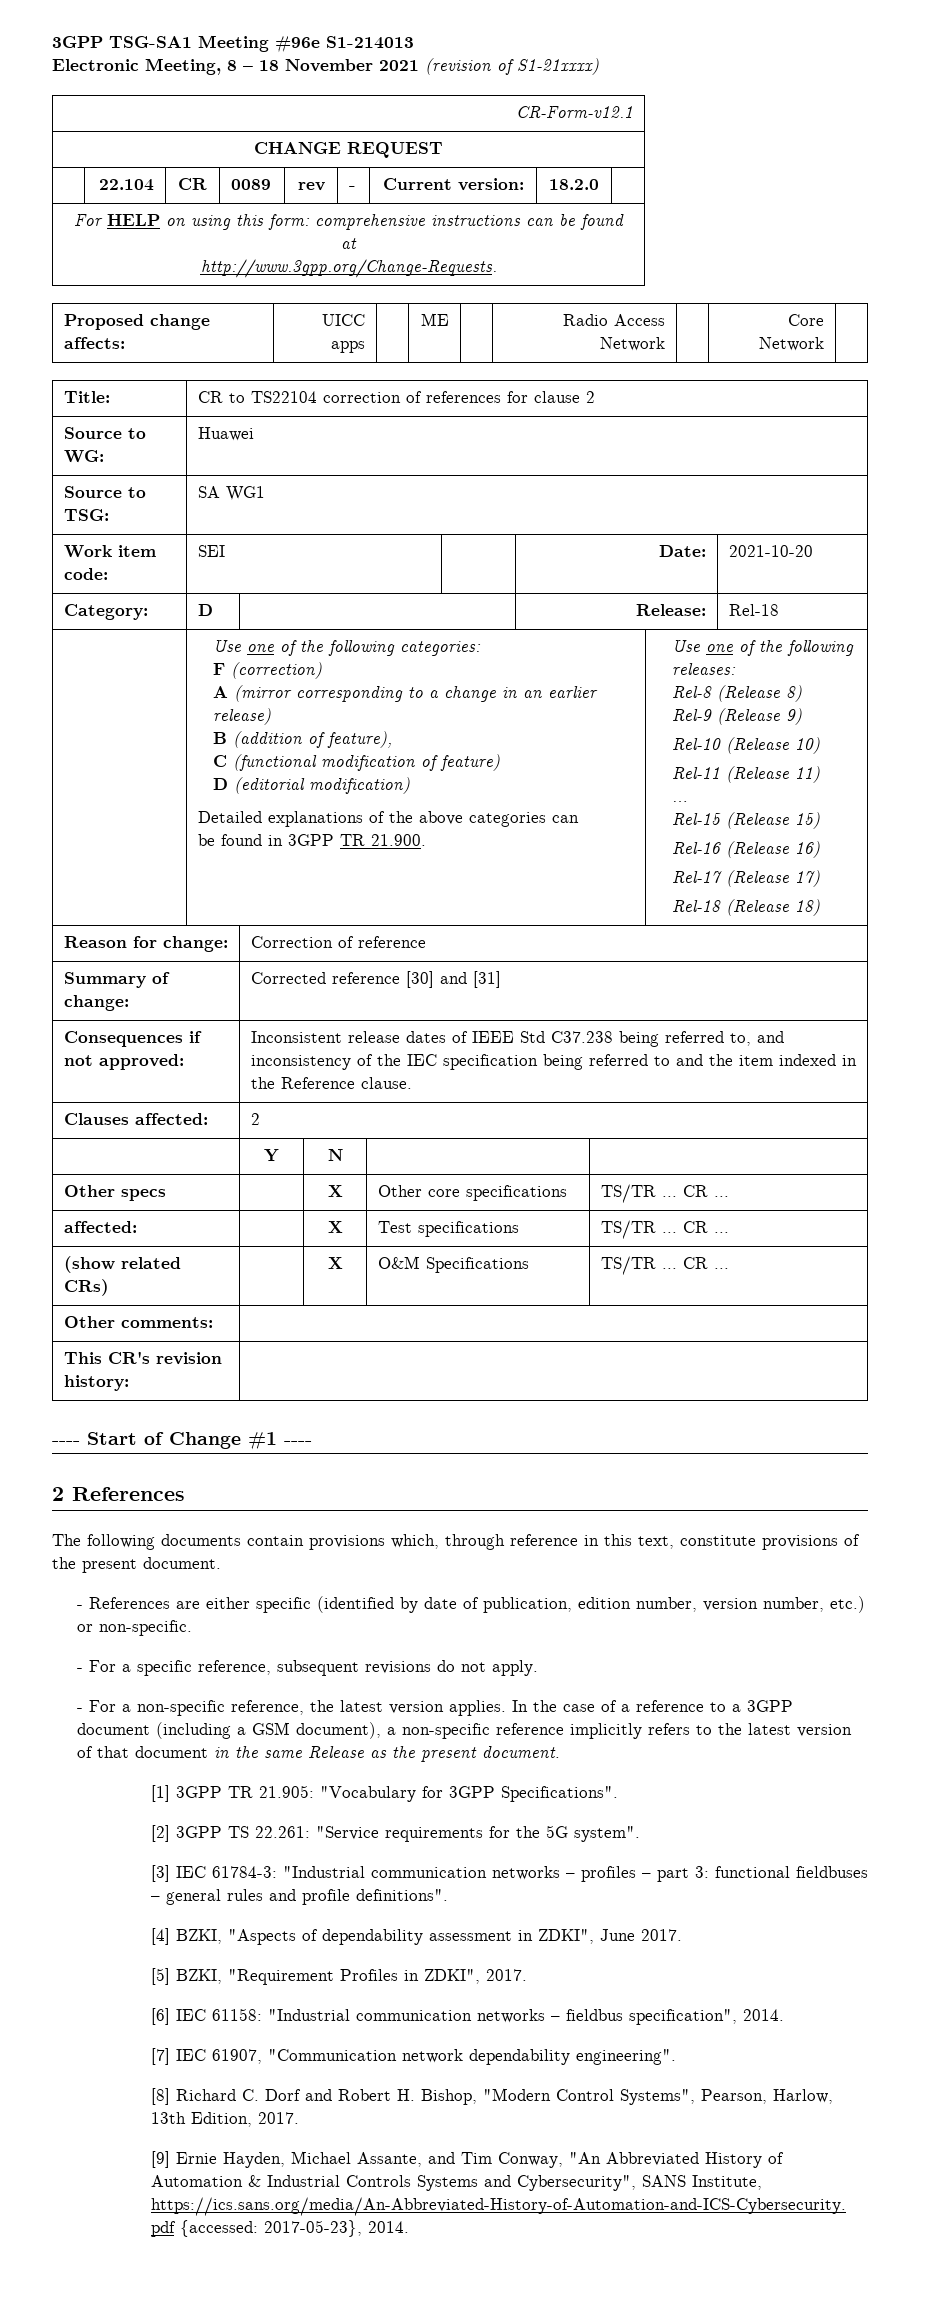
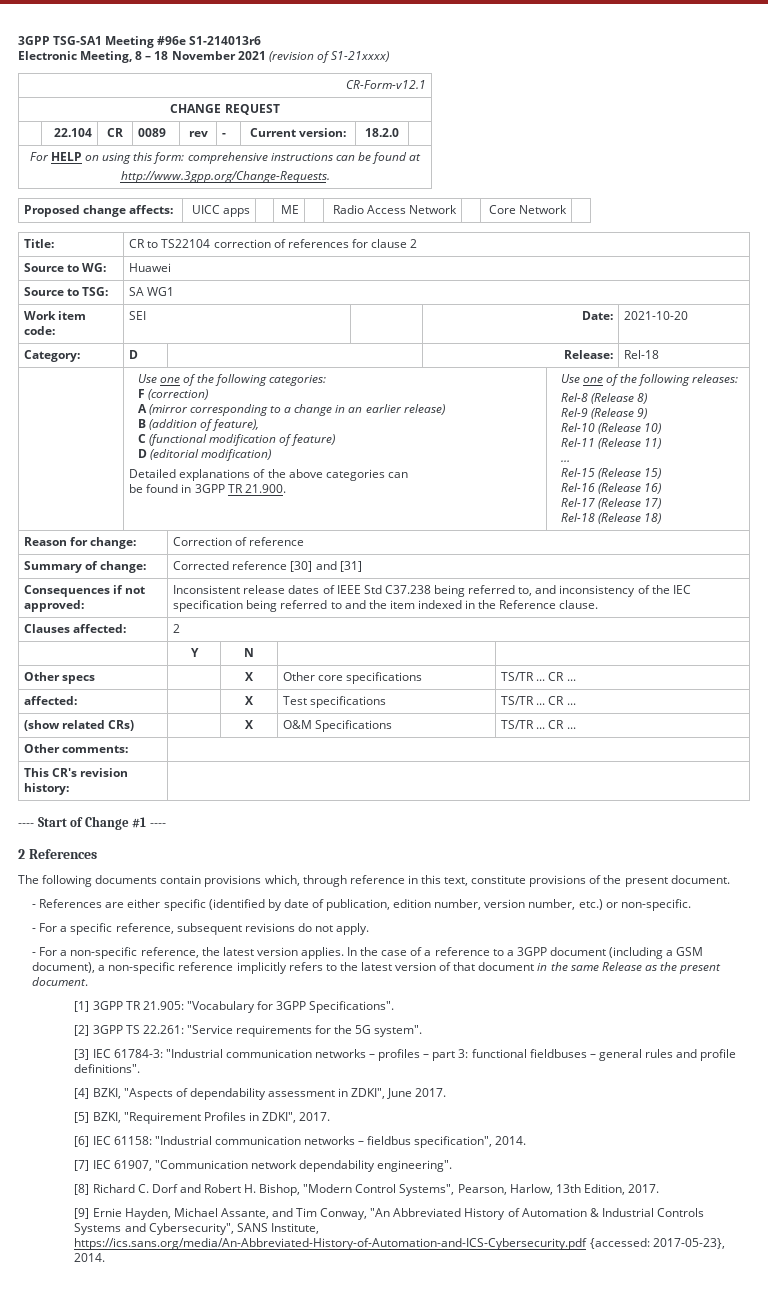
- 3GPP TSG-SA1 Meeting #96e S1-214013
+ 3GPP TSG-SA1 Meeting #96e S1-214013r6

